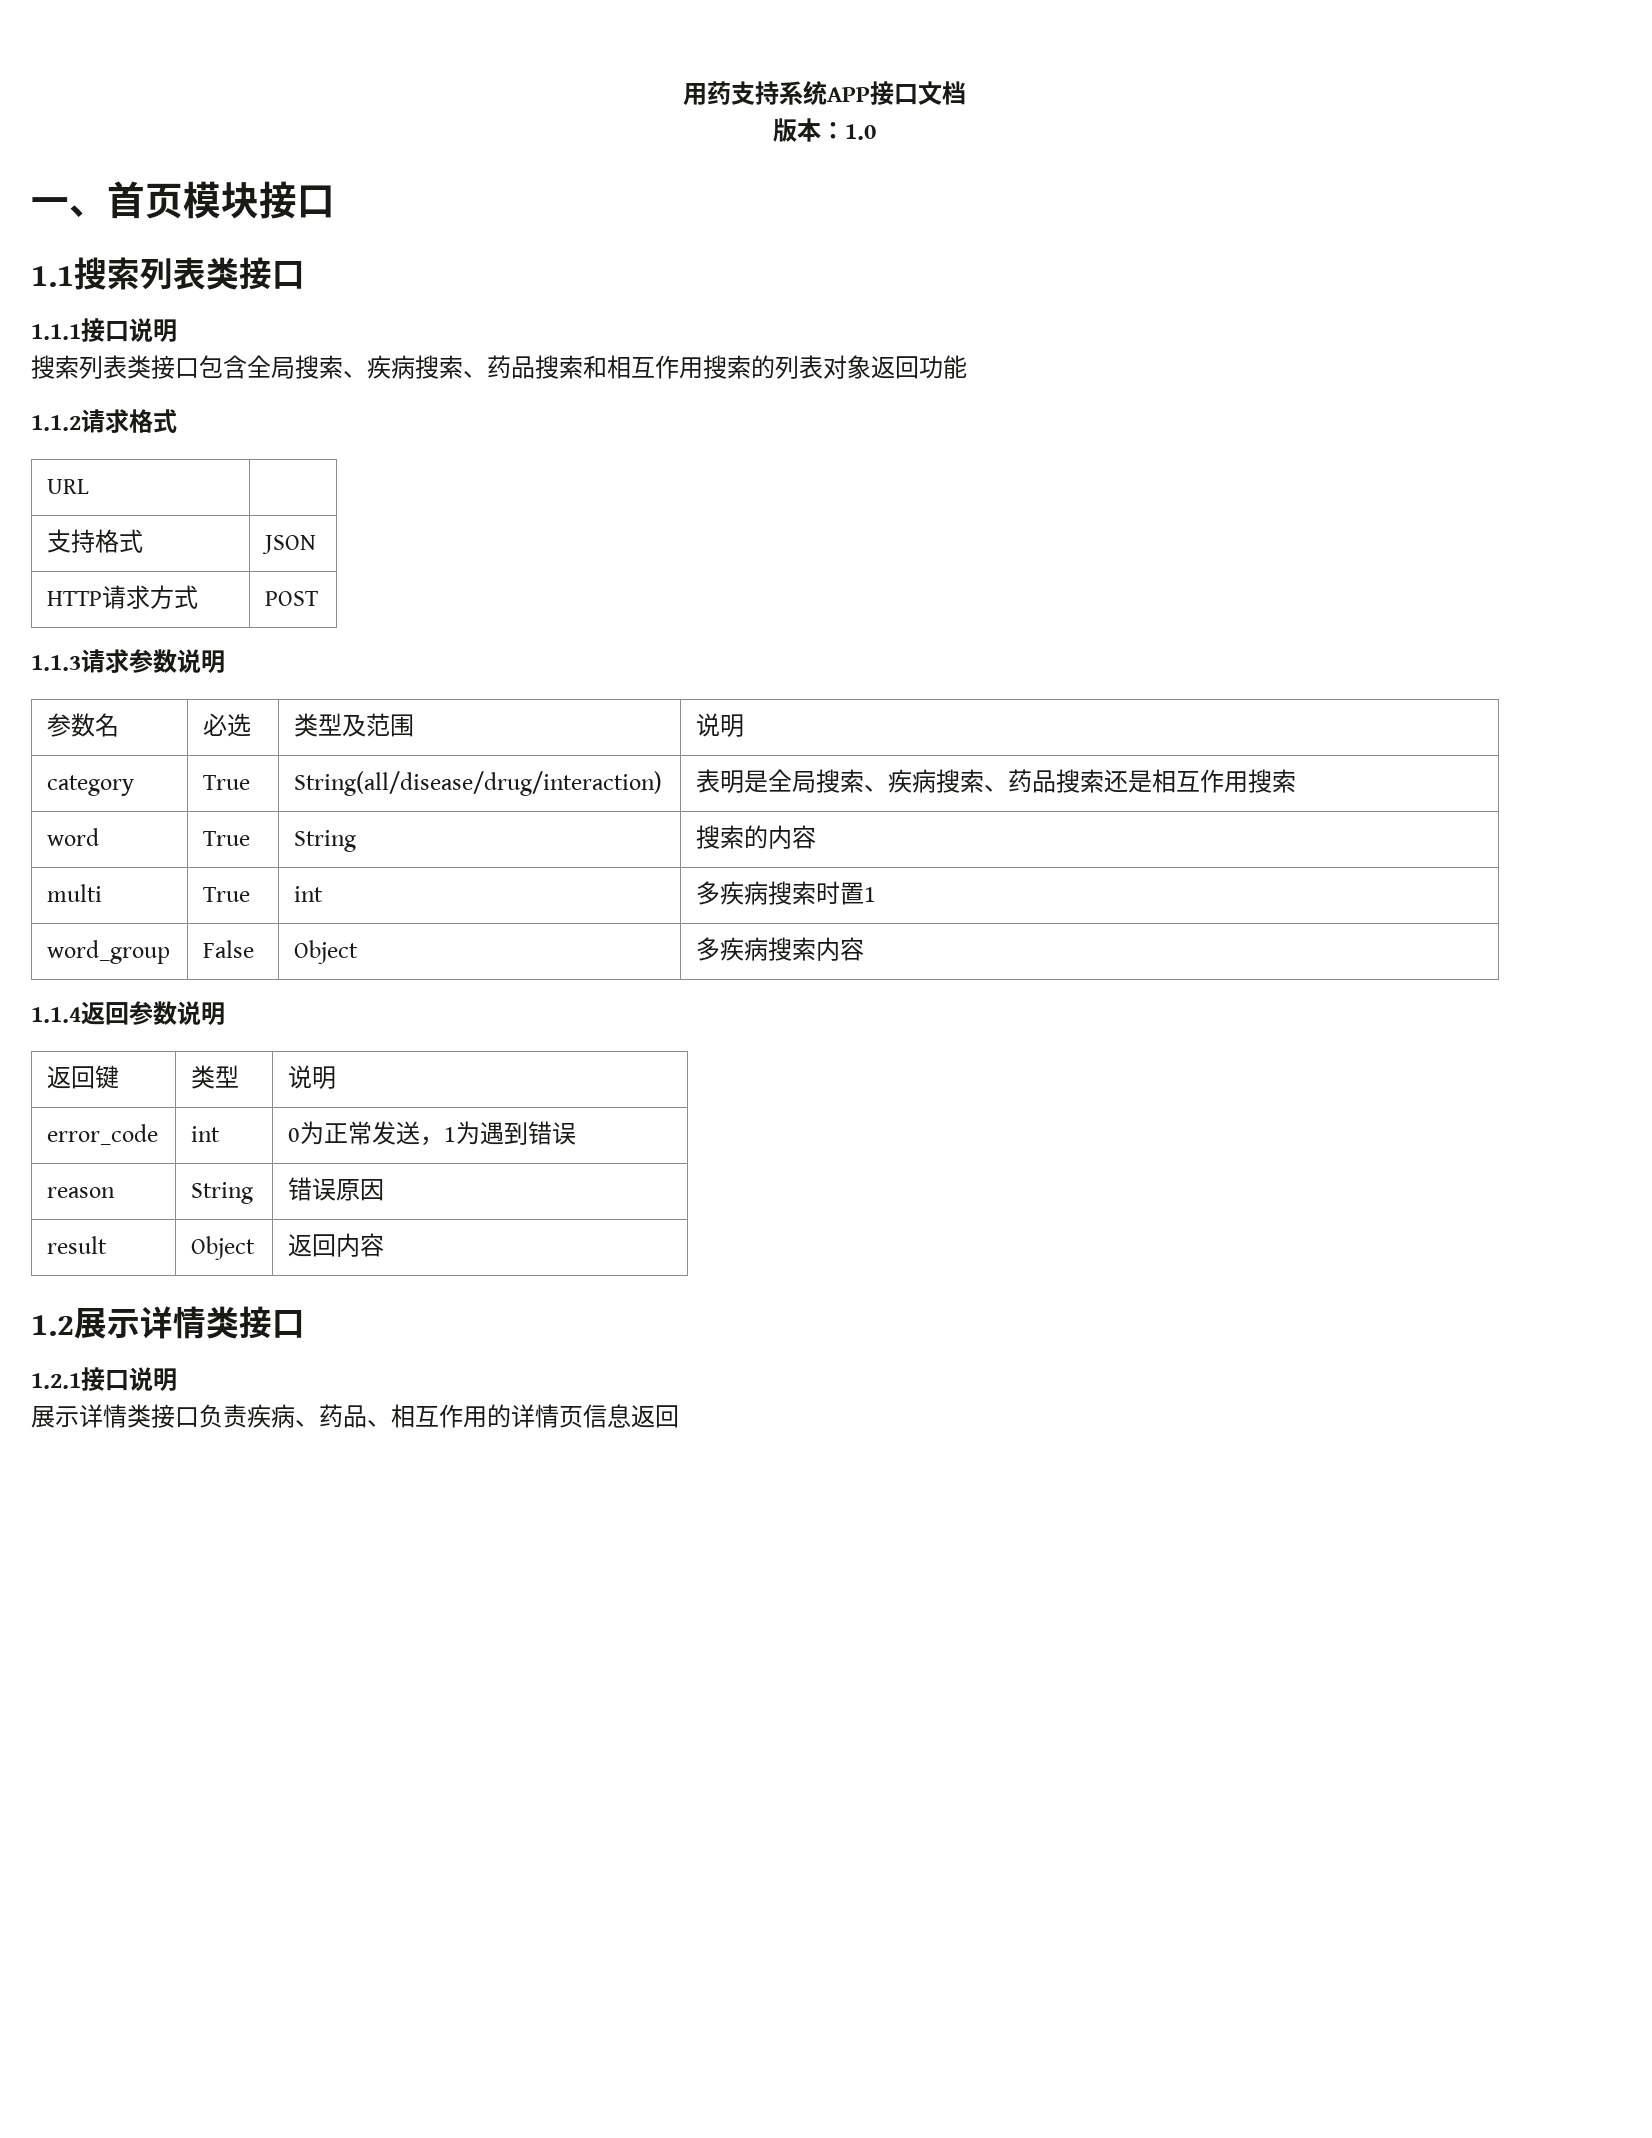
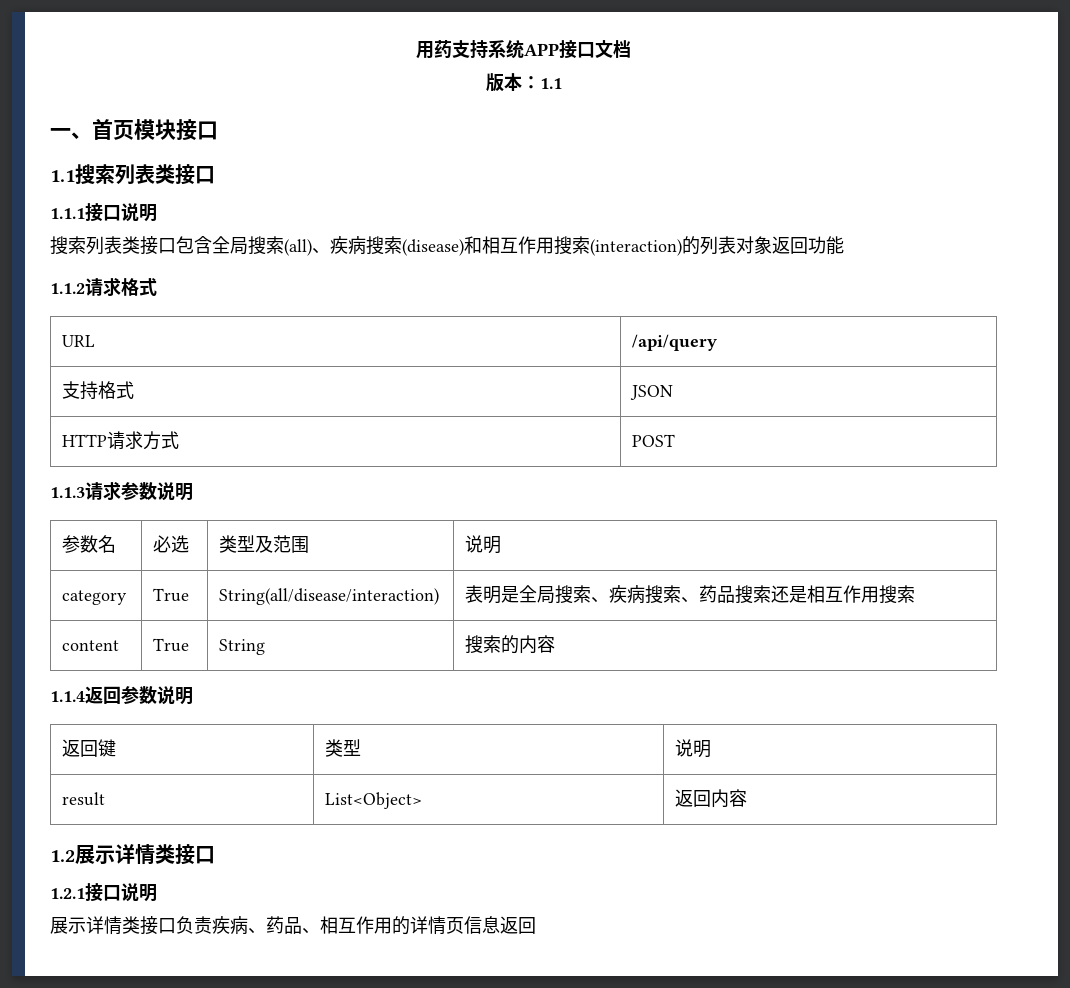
- 版本：1.0
+ 版本：1.1
- 搜索列表类接口包含全局搜索、疾病搜索、药品搜索和相互作用搜索的列表对象返回功能
+ 搜索列表类接口包含全局搜索(all)、疾病搜索(disease)和相互作用搜索(interaction)的列表对象返回功能
- URL |
+ URL | /api/query
- category | True | String(all/disease/drug/interaction) | 表明是全局搜索、疾病搜索、药品搜索还是相互作用搜索
+ category | True | String(all/disease/interaction) | 表明是全局搜索、疾病搜索、药品搜索还是相互作用搜索
- word | True | String | 搜索的内容
+ content | True | String | 搜索的内容
- multi | True | int | 多疾病搜索时置1
- word_group | False | Object | 多疾病搜索内容
- error_code | int | 0为正常发送，1为遇到错误
- reason | String | 错误原因
- result | Object | 返回内容
+ result | List<Object> | 返回内容

